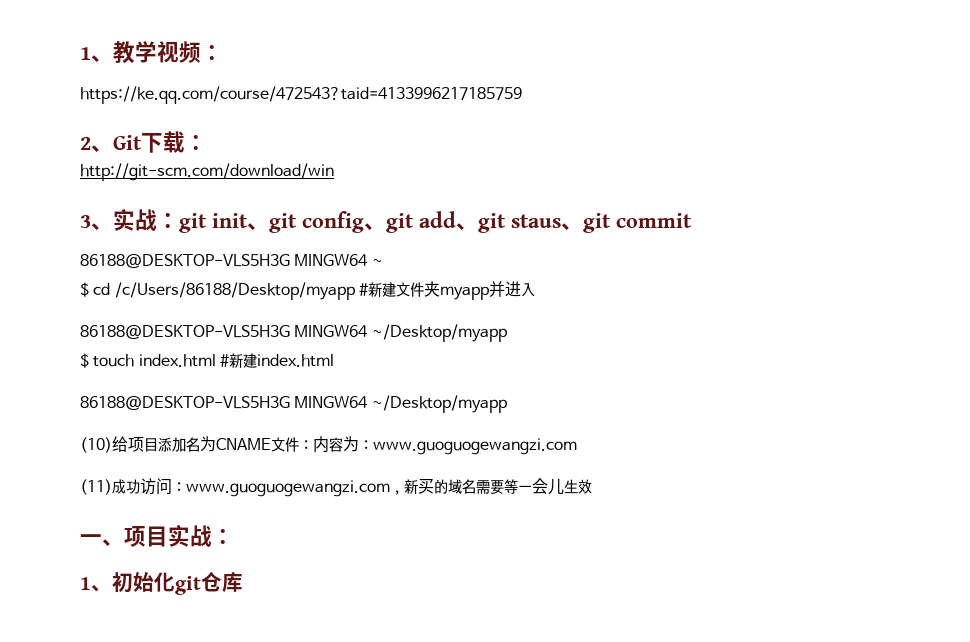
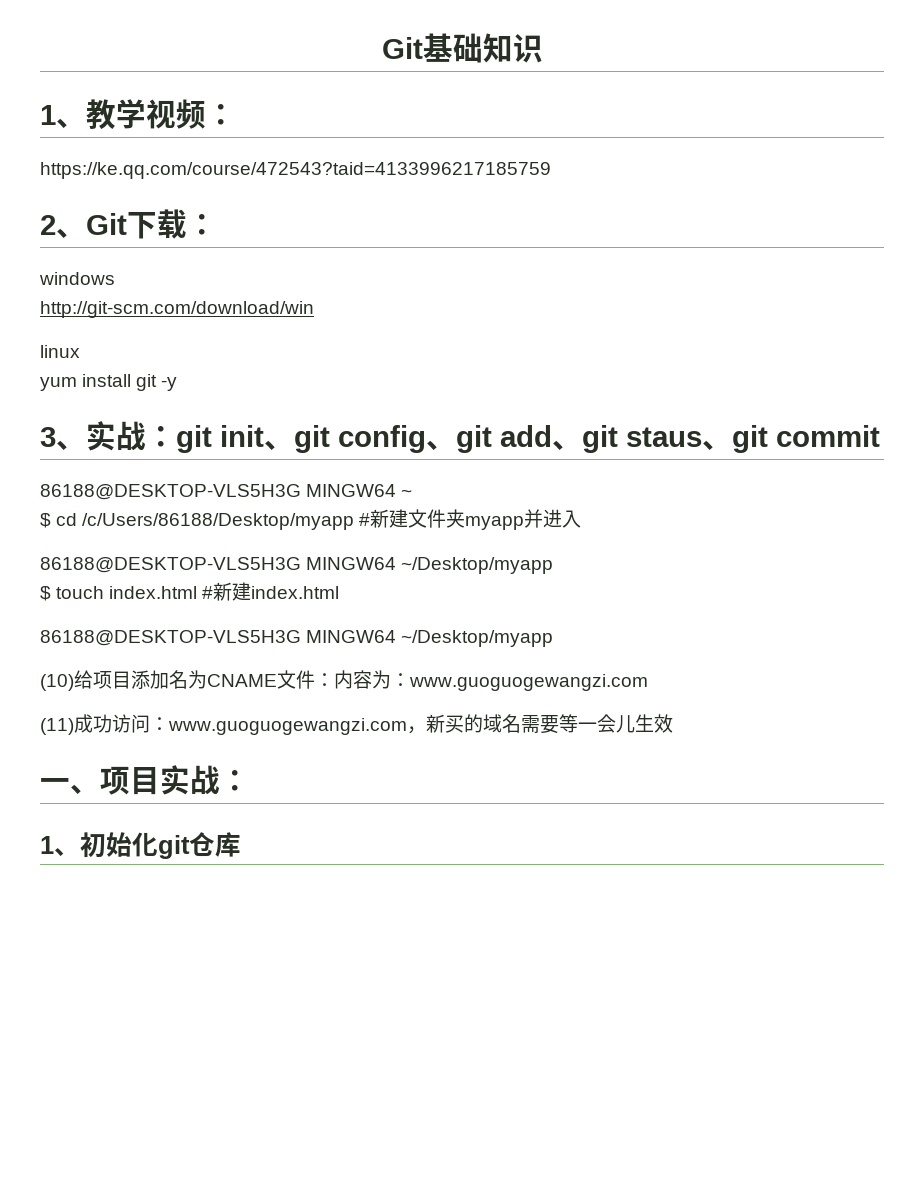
+ Git基础知识
+ windows
+ linux
+ yum install git -y

